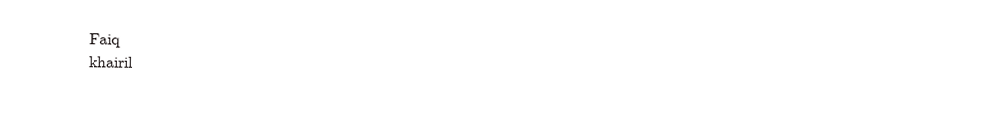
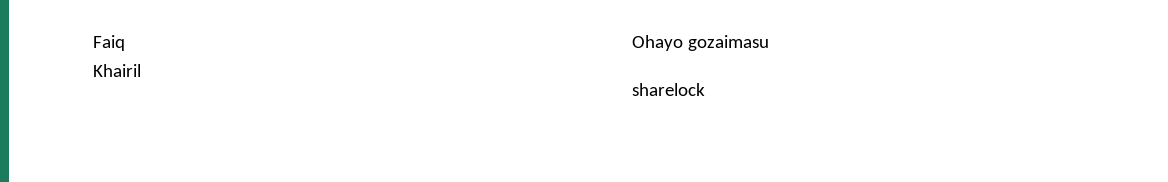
- khairil
+ Khairil
+ Ohayo gozaimasu
+ sharelock

